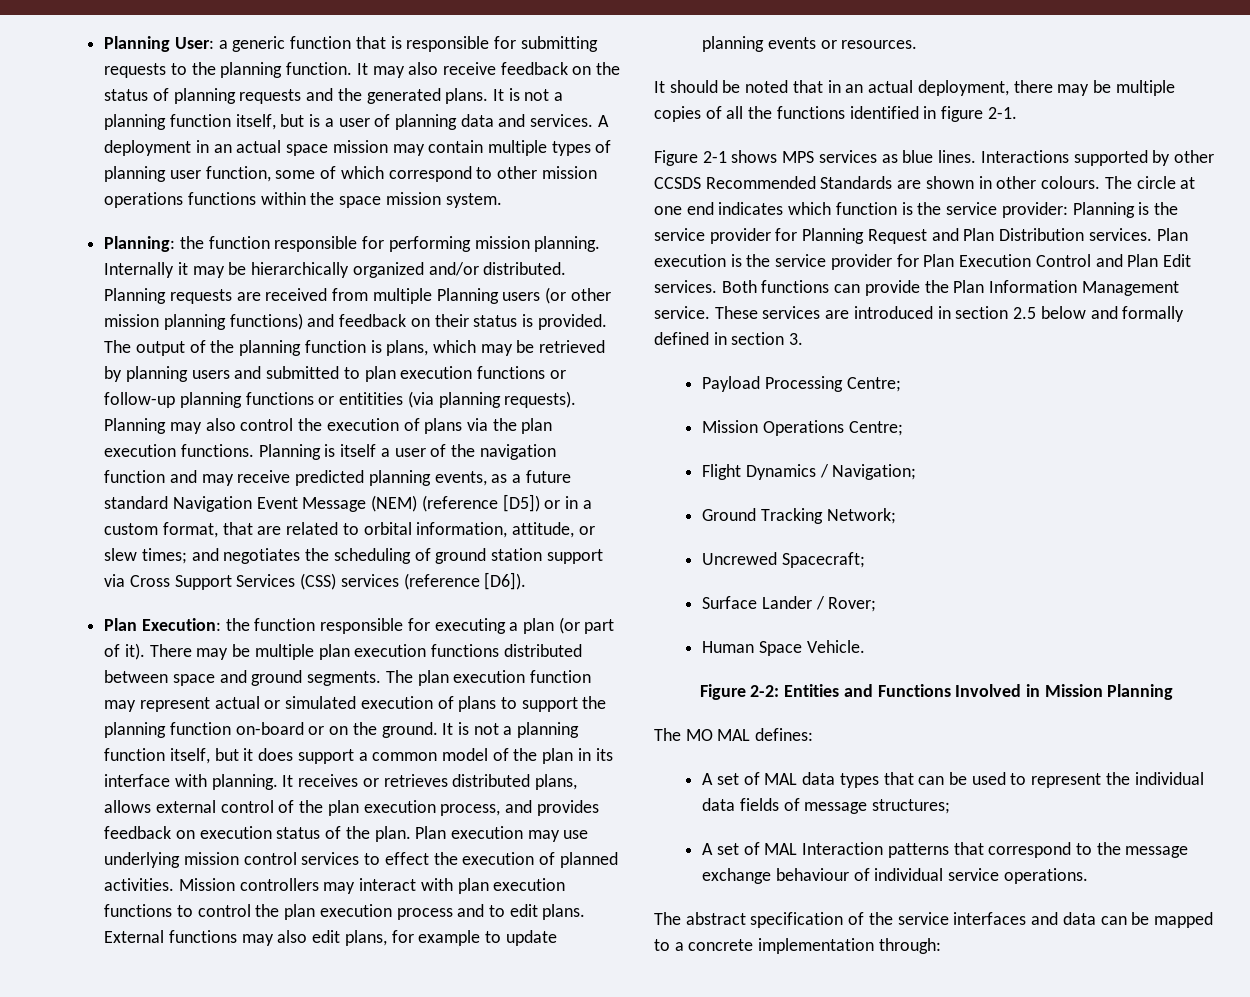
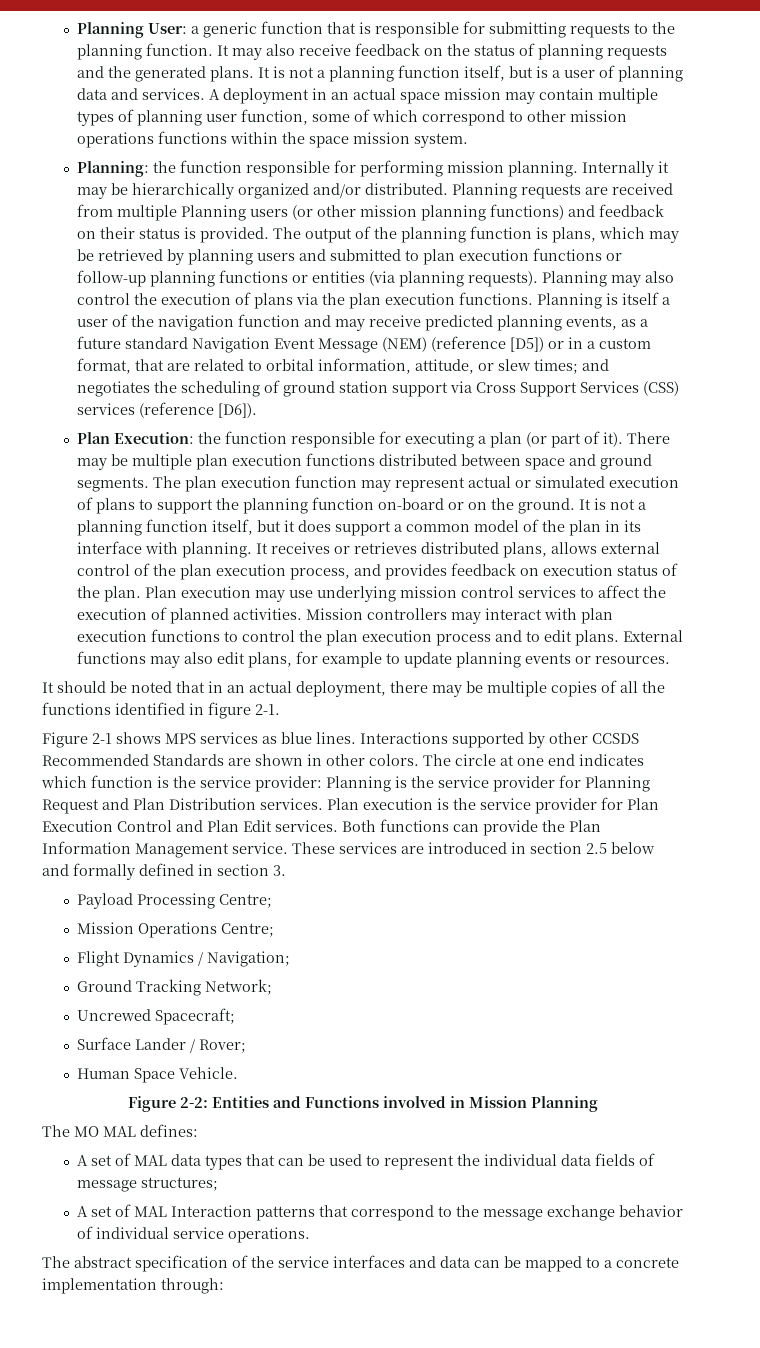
- The output of the planning function is plans, which may be retrieved by planning users and submitted to plan execution functions or follow-up planning functions or entitities (via planning requests).
+ The output of the planning function is plans, which may be retrieved by planning users and submitted to plan execution functions or follow-up planning functions or entities (via planning requests).
- Plan execution may use underlying mission control services to effect the execution of planned activities.
+ Plan execution may use underlying mission control services to affect the execution of planned activities.
- Interactions supported by other CCSDS Recommended Standards are shown in other colours.
+ Interactions supported by other CCSDS Recommended Standards are shown in other colors.
- Figure 2-2: Entities and Functions Involved in Mission Planning
+ Figure 2-2: Entities and Functions involved in Mission Planning
- A set of MAL Interaction patterns that correspond to the message exchange behaviour of individual service operations.
+ A set of MAL Interaction patterns that correspond to the message exchange behavior of individual service operations.

